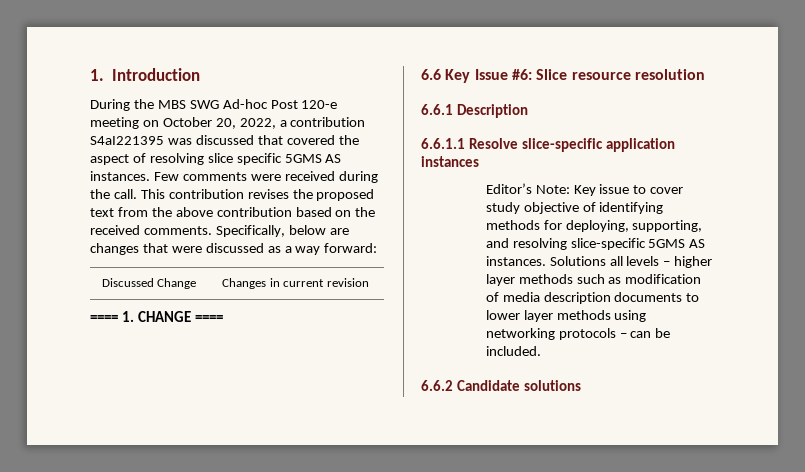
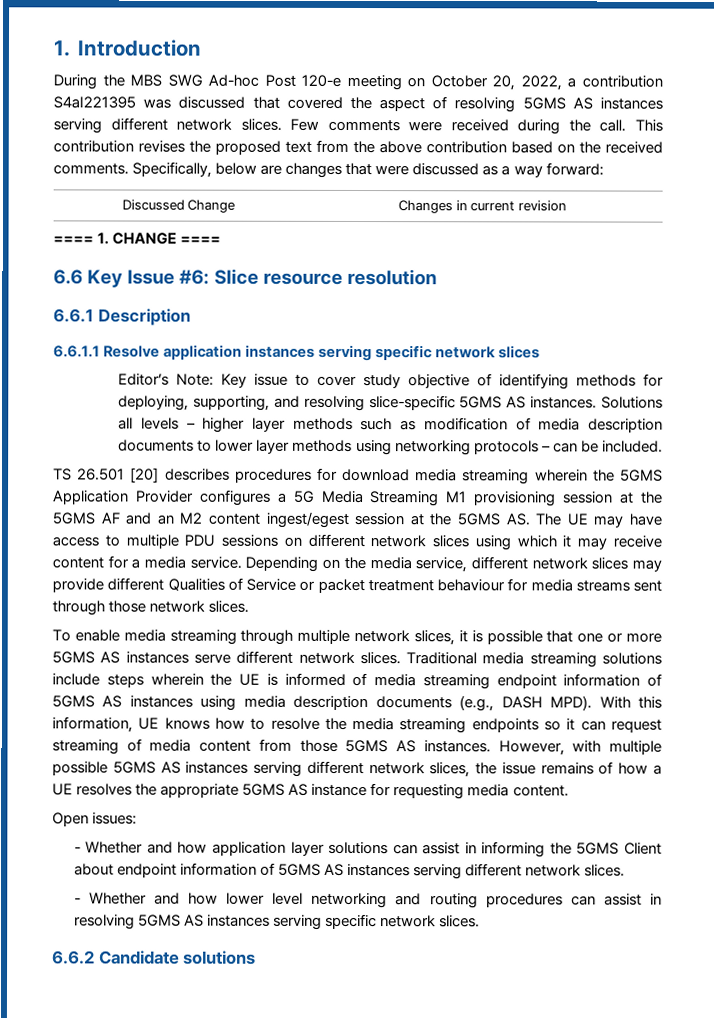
- During the MBS SWG Ad-hoc Post 120-e meeting on October 20, 2022, a contribution S4aI221395 was discussed that covered the aspect of resolving slice specific 5GMS AS instances.
+ During the MBS SWG Ad-hoc Post 120-e meeting on October 20, 2022, a contribution S4aI221395 was discussed that covered the aspect of resolving 5GMS AS instances serving different network slices.
- 6.6.1.1 Resolve slice-specific application instances
+ 6.6.1.1 Resolve application instances serving specific network slices
+ TS 26.501 [20] describes procedures for download media streaming wherein the 5GMS Application Provider configures a 5G Media Streaming M1 provisioning session at the 5GMS AF and an M2 content ingest/egest session at the 5GMS AS. The UE may have access to multiple PDU sessions on different network slices using which it may receive content for a media service. Depending on the media service, different network slices may provide different Qualities of Service or packet treatment behaviour for media streams sent through those network slices.
+ To enable media streaming through multiple network slices, it is possible that one or more 5GMS AS instances serve different network slices. Traditional media streaming solutions include steps wherein the UE is informed of media streaming endpoint information of 5GMS AS instances using media description documents (e.g., DASH MPD). With this information, UE knows how to resolve the media streaming endpoints so it can request streaming of media content from those 5GMS AS instances. However, with multiple possible 5GMS AS instances serving different network slices, the issue remains of how a UE resolves the appropriate 5GMS AS instance for requesting media content.
+ Open issues:
+ - Whether and how application layer solutions can assist in informing the 5GMS Client about endpoint information of 5GMS AS instances serving different network slices.
+ - Whether and how lower level networking and routing procedures can assist in resolving 5GMS AS instances serving specific network slices.

